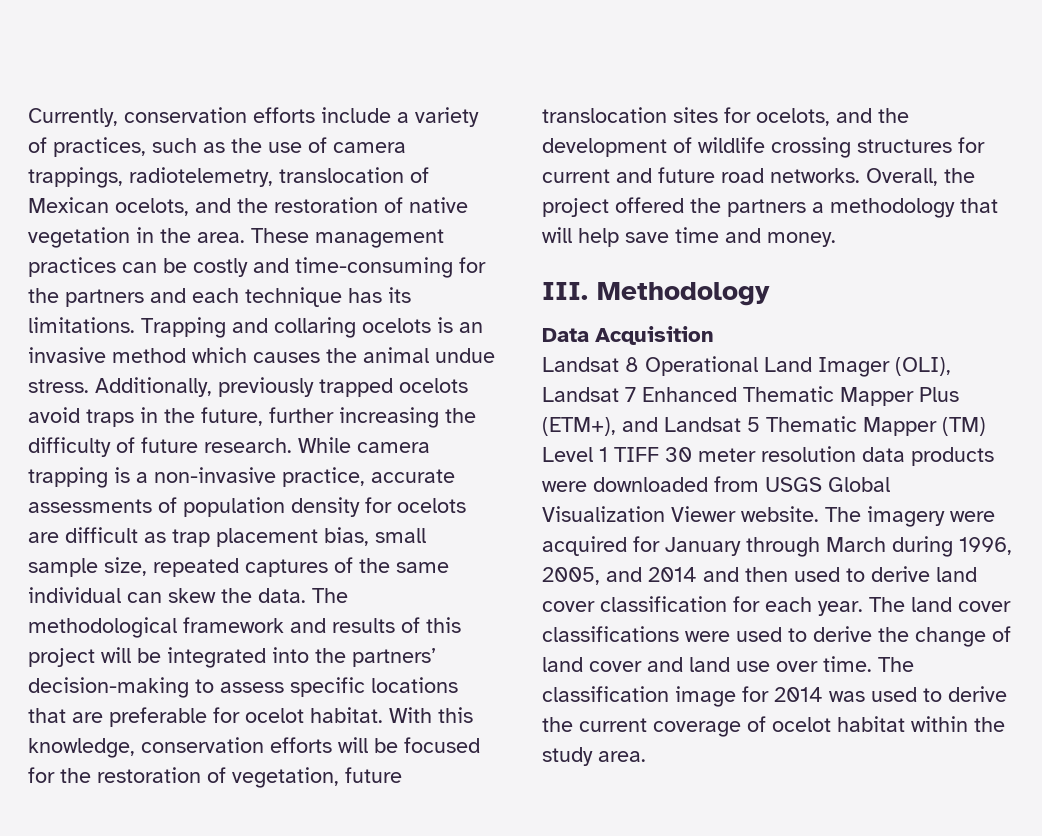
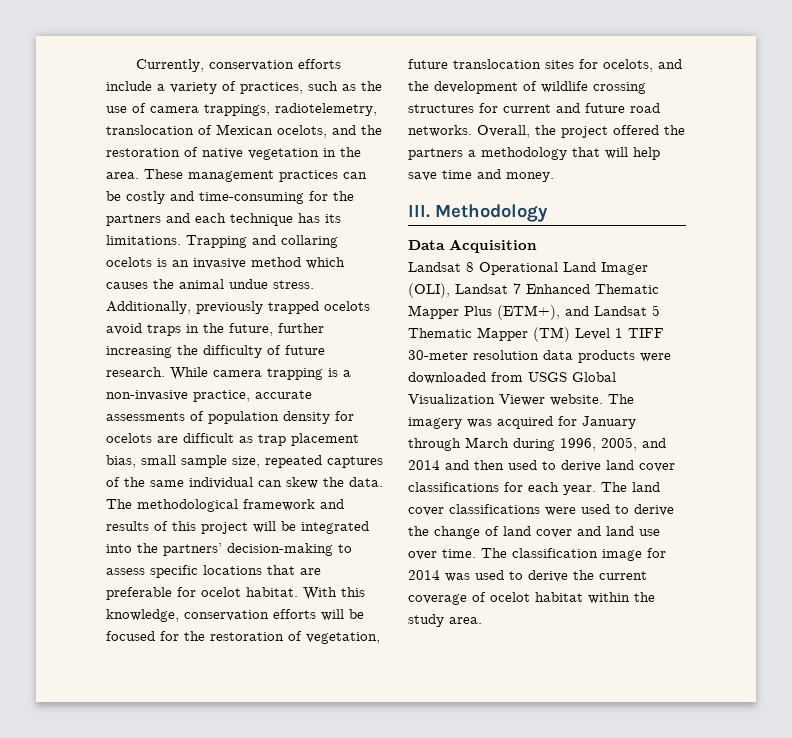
- Landsat 8 Operational Land Imager (OLI), Landsat 7 Enhanced Thematic Mapper Plus (ETM+), and Landsat 5 Thematic Mapper (TM) Level 1 TIFF 30 meter resolution data products were downloaded from USGS Global Visualization Viewer website.
+ Landsat 8 Operational Land Imager (OLI), Landsat 7 Enhanced Thematic Mapper Plus (ETM+), and Landsat 5 Thematic Mapper (TM) Level 1 TIFF 30-meter resolution data products were downloaded from USGS Global Visualization Viewer website.
- The imagery were acquired for January through March during 1996, 2005, and 2014 and then used to derive land cover classification for each year.
+ The imagery was acquired for January through March during 1996, 2005, and 2014 and then used to derive land cover classifications for each year.

